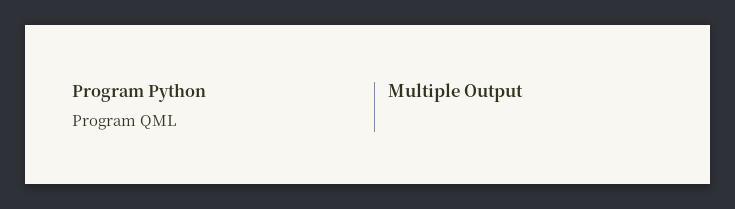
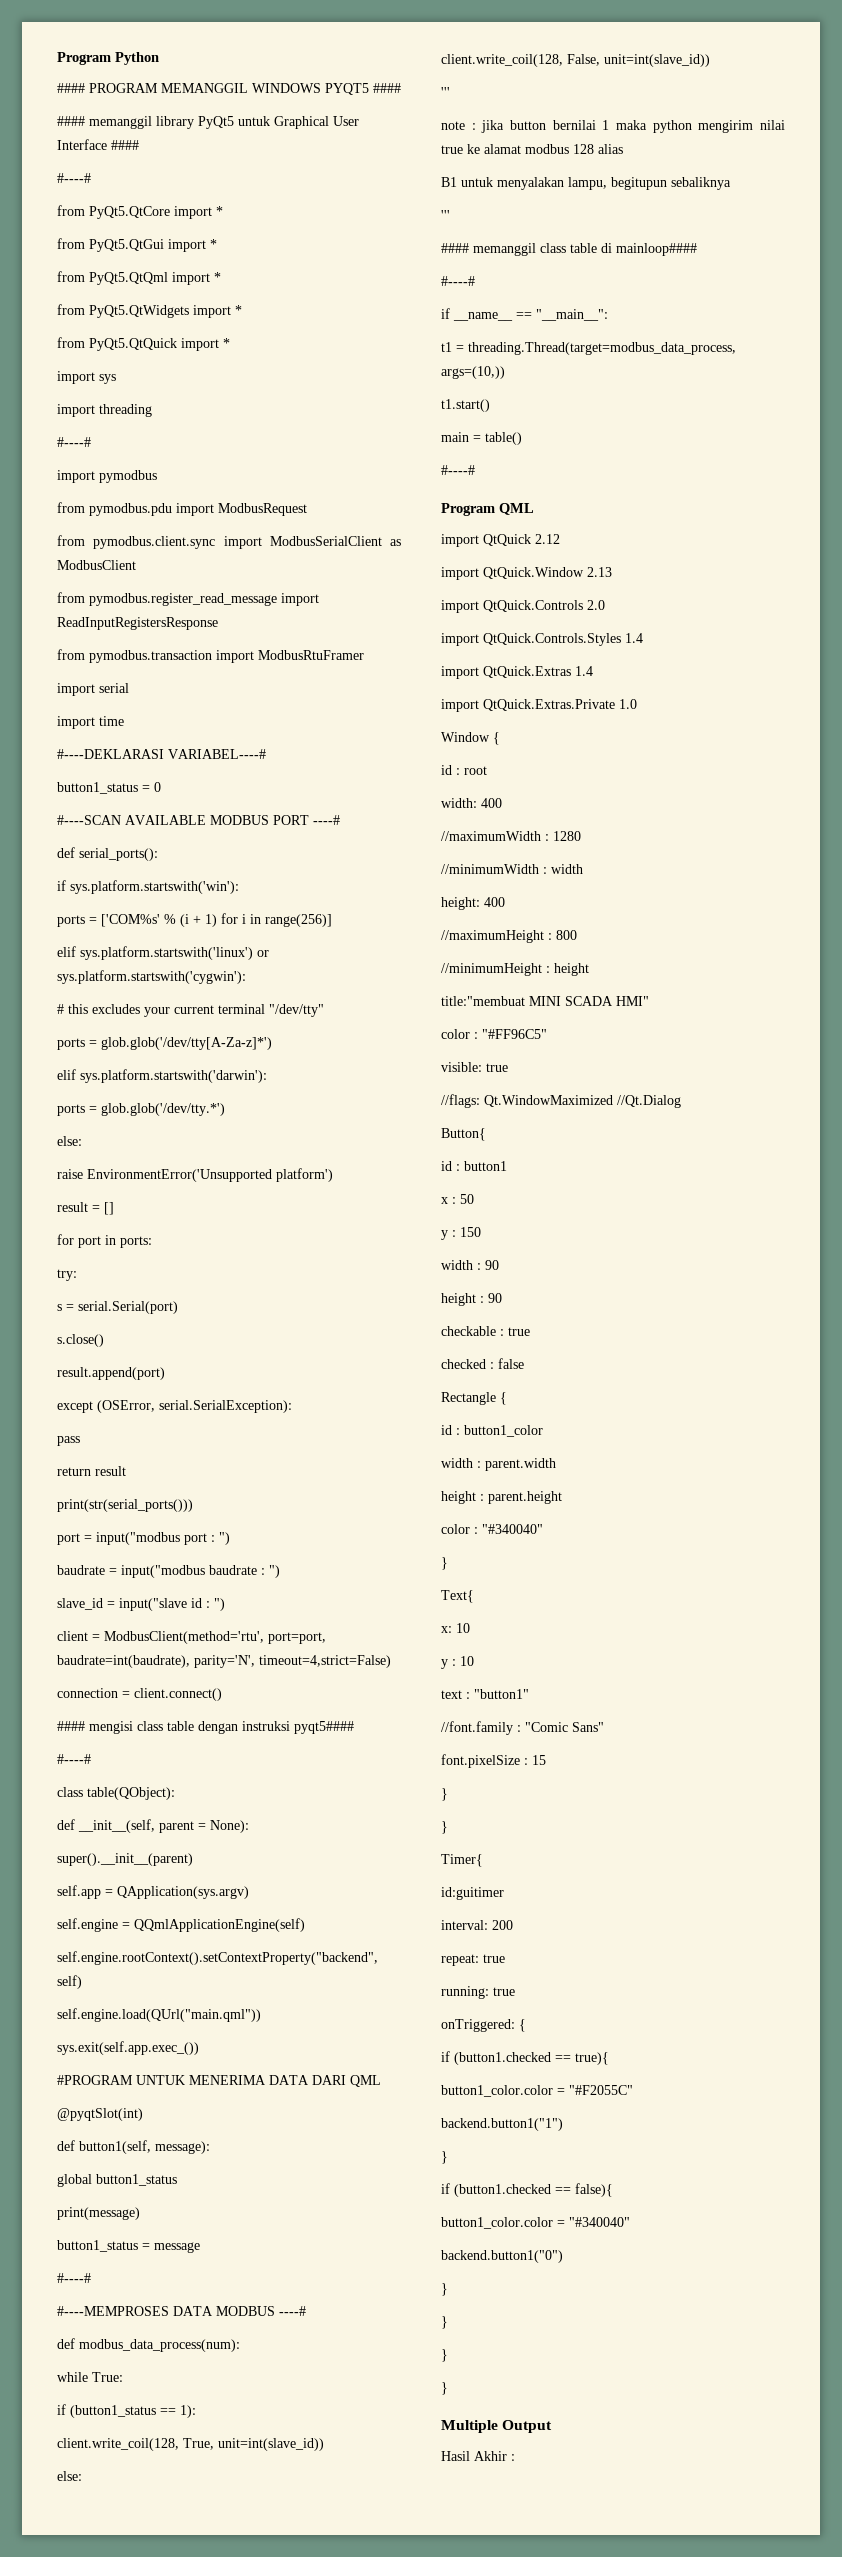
+ #### PROGRAM MEMANGGIL WINDOWS PYQT5 ####
+ #### memanggil library PyQt5 untuk Graphical User Interface ####
+ #----#
+ from PyQt5.QtCore import *
+ from PyQt5.QtGui import *
+ from PyQt5.QtQml import *
+ from PyQt5.QtWidgets import *
+ from PyQt5.QtQuick import *
+ import sys
+ import threading
+ #----#
+ import pymodbus
+ from pymodbus.pdu import ModbusRequest
+ from pymodbus.client.sync import ModbusSerialClient as ModbusClient
+ from pymodbus.register_read_message import ReadInputRegistersResponse
+ from pymodbus.transaction import ModbusRtuFramer
+ import serial
+ import time
+ #----DEKLARASI VARIABEL----#
+ button1_status = 0
+ #----SCAN AVAILABLE MODBUS PORT ----#
+ def serial_ports():
+ if sys.platform.startswith('win'):
+ ports = ['COM%s' % (i + 1) for i in range(256)]
+ elif sys.platform.startswith('linux') or sys.platform.startswith('cygwin'):
+ # this excludes your current terminal "/dev/tty"
+ ports = glob.glob('/dev/tty[A-Za-z]*')
+ elif sys.platform.startswith('darwin'):
+ ports = glob.glob('/dev/tty.*')
+ else:
+ raise EnvironmentError('Unsupported platform')
+ result = []
+ for port in ports:
+ try:
+ s = serial.Serial(port)
+ s.close()
+ result.append(port)
+ except (OSError, serial.SerialException):
+ pass
+ return result
+ print(str(serial_ports()))
+ port = input("modbus port : ")
+ baudrate = input("modbus baudrate : ")
+ slave_id = input("slave id : ")
+ client = ModbusClient(method='rtu', port=port, baudrate=int(baudrate), parity='N', timeout=4,strict=False)
+ connection = client.connect()
+ #### mengisi class table dengan instruksi pyqt5####
+ #----#
+ class table(QObject):
+ def __init__(self, parent = None):
+ super().__init__(parent)
+ self.app = QApplication(sys.argv)
+ self.engine = QQmlApplicationEngine(self)
+ self.engine.rootContext().setContextProperty("backend", self)
+ self.engine.load(QUrl("main.qml"))
+ sys.exit(self.app.exec_())
+ #PROGRAM UNTUK MENERIMA DATA DARI QML
+ @pyqtSlot(int)
+ def button1(self, message):
+ global button1_status
+ print(message)
+ button1_status = message
+ #----#
+ #----MEMPROSES DATA MODBUS ----#
+ def modbus_data_process(num):
+ while True:
+ if (button1_status == 1):
+ client.write_coil(128, True, unit=int(slave_id))
+ else:
+ client.write_coil(128, False, unit=int(slave_id))
+ '''
+ note : jika button bernilai 1 maka python mengirim nilai true ke alamat modbus 128 alias
+ B1 untuk menyalakan lampu, begitupun sebaliknya
+ '''
+ #### memanggil class table di mainloop####
+ #----#
+ if __name__ == "__main__":
+ t1 = threading.Thread(target=modbus_data_process, args=(10,))
+ t1.start()
+ main = table()
+ #----#
  Program QML
+ import QtQuick 2.12
+ import QtQuick.Window 2.13
+ import QtQuick.Controls 2.0
+ import QtQuick.Controls.Styles 1.4
+ import QtQuick.Extras 1.4
+ import QtQuick.Extras.Private 1.0
+ Window {
+ id : root
+ width: 400
+ //maximumWidth : 1280
+ //minimumWidth : width
+ height: 400
+ //maximumHeight : 800
+ //minimumHeight : height
+ title:"membuat MINI SCADA HMI"
+ color : "#FF96C5"
+ visible: true
+ //flags: Qt.WindowMaximized //Qt.Dialog
+ Button{
+ id : button1
+ x : 50
+ y : 150
+ width : 90
+ height : 90
+ checkable : true
+ checked : false
+ Rectangle {
+ id : button1_color
+ width : parent.width
+ height : parent.height
+ color : "#340040"
+ }
+ Text{
+ x: 10
+ y : 10
+ text : "button1"
+ //font.family : "Comic Sans"
+ font.pixelSize : 15
+ }
+ }
+ Timer{
+ id:guitimer
+ interval: 200
+ repeat: true
+ running: true
+ onTriggered: {
+ if (button1.checked == true){
+ button1_color.color = "#F2055C"
+ backend.button1("1")
+ }
+ if (button1.checked == false){
+ button1_color.color = "#340040"
+ backend.button1("0")
+ }
+ }
+ }
+ }
+ Hasil Akhir :

